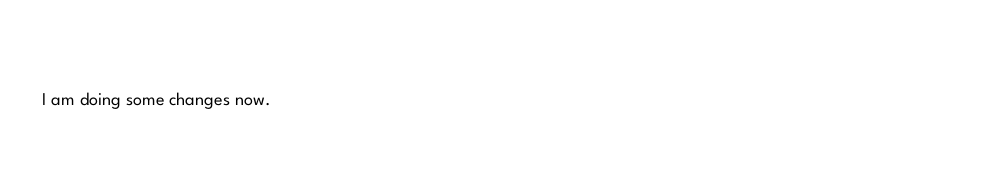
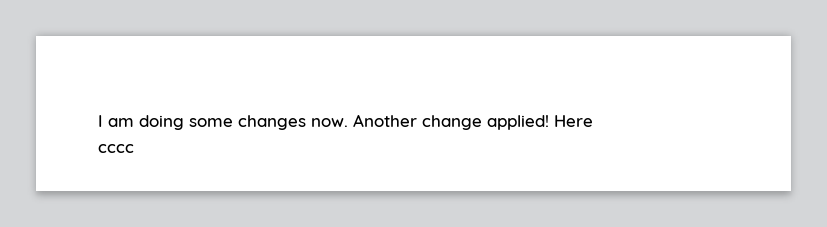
+ Another change applied! Here
+ cccc

